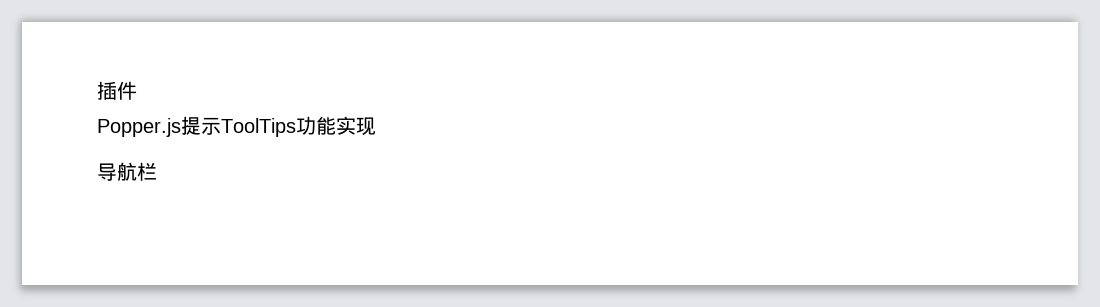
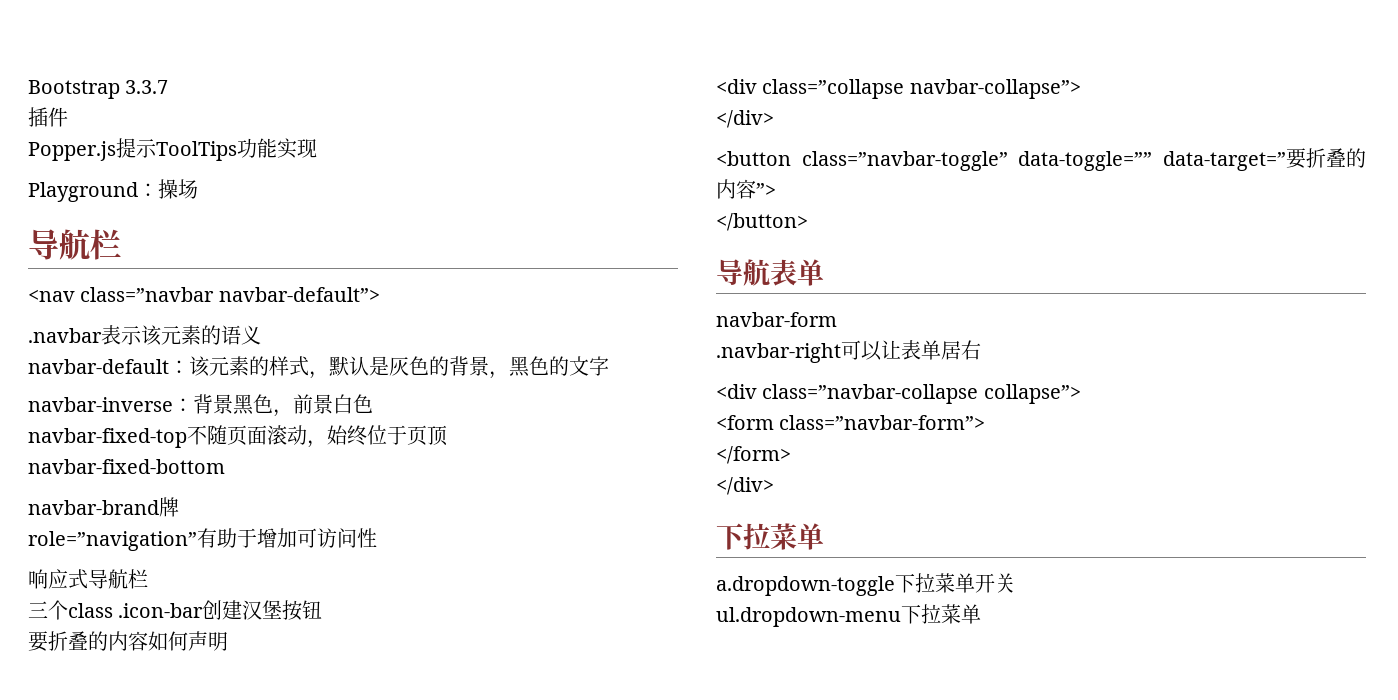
+ Bootstrap 3.3.7
+ Playground：操场
  导航栏
+ <nav class=”navbar navbar-default”>
+ .navbar表示该元素的语义
+ navbar-default：该元素的样式，默认是灰色的背景，黑色的文字
+ navbar-inverse：背景黑色，前景白色
+ navbar-fixed-top不随页面滚动，始终位于页顶
+ navbar-fixed-bottom
+ navbar-brand牌
+ role=”navigation”有助于增加可访问性
+ 响应式导航栏
+ 三个class .icon-bar创建汉堡按钮
+ 要折叠的内容如何声明
+ <div class=”collapse navbar-collapse”>
+ </div>
+ <button class=”navbar-toggle” data-toggle=”” data-target=”要折叠的内容”>
+ </button>
+ 导航表单
+ navbar-form
+ .navbar-right可以让表单居右
+ <div class=”navbar-collapse collapse”>
+ <form class=”navbar-form”>
+ </form>
+ </div>
+ 下拉菜单
+ a.dropdown-toggle下拉菜单开关
+ ul.dropdown-menu下拉菜单

